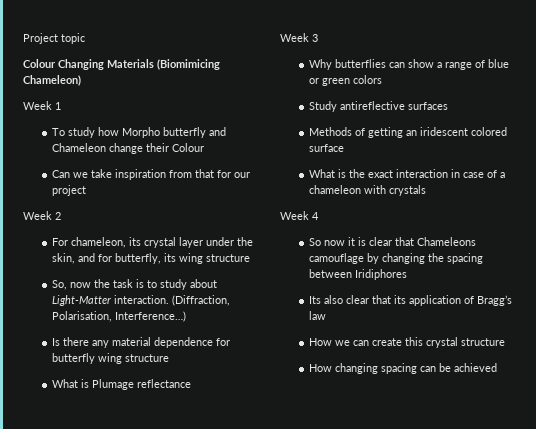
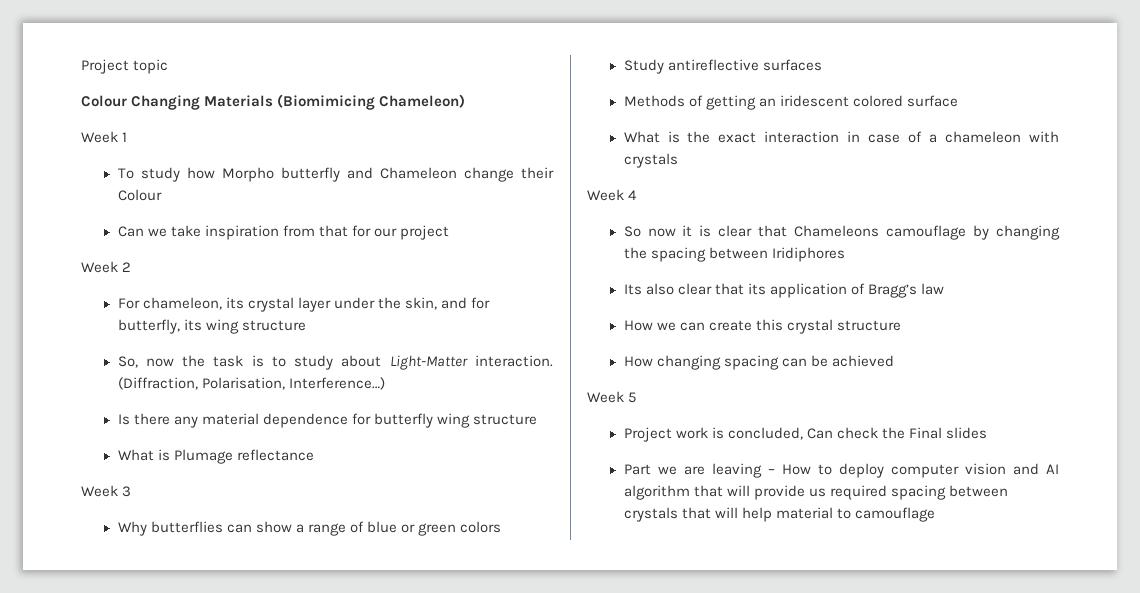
+ Week 5
+ Project work is concluded, Can check the Final slides
+ Part we are leaving – How to deploy computer vision and AI algorithm that will provide us required spacing between crystals that will help material to camouflage

